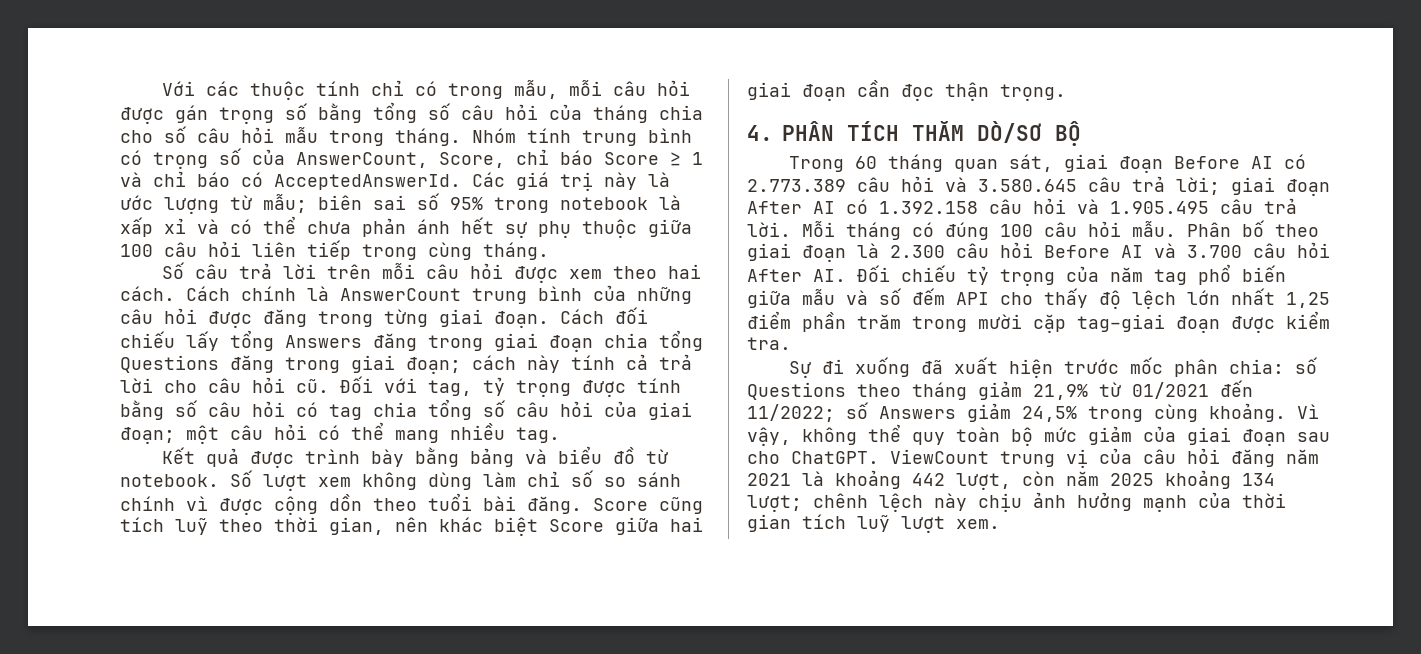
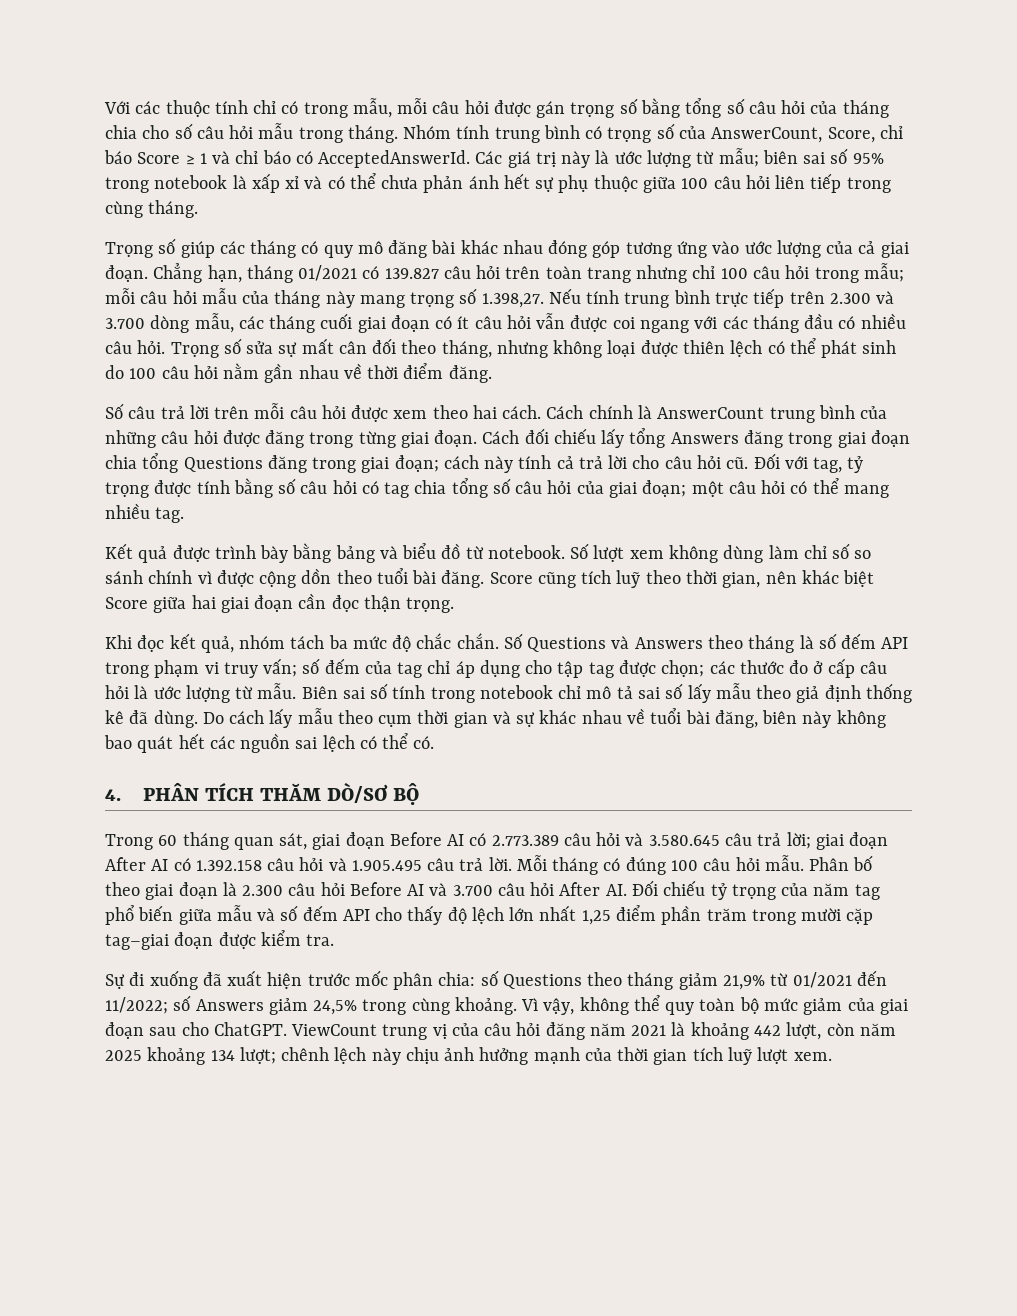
+ Trọng số giúp các tháng có quy mô đăng bài khác nhau đóng góp tương ứng vào ước lượng của cả giai đoạn. Chẳng hạn, tháng 01/2021 có 139.827 câu hỏi trên toàn trang nhưng chỉ 100 câu hỏi trong mẫu; mỗi câu hỏi mẫu của tháng này mang trọng số 1.398,27. Nếu tính trung bình trực tiếp trên 2.300 và 3.700 dòng mẫu, các tháng cuối giai đoạn có ít câu hỏi vẫn được coi ngang với các tháng đầu có nhiều câu hỏi. Trọng số sửa sự mất cân đối theo tháng, nhưng không loại được thiên lệch có thể phát sinh do 100 câu hỏi nằm gần nhau về thời điểm đăng.
+ Khi đọc kết quả, nhóm tách ba mức độ chắc chắn. Số Questions và Answers theo tháng là số đếm API trong phạm vi truy vấn; số đếm của tag chỉ áp dụng cho tập tag được chọn; các thước đo ở cấp câu hỏi là ước lượng từ mẫu. Biên sai số tính trong notebook chỉ mô tả sai số lấy mẫu theo giả định thống kê đã dùng. Do cách lấy mẫu theo cụm thời gian và sự khác nhau về tuổi bài đăng, biên này không bao quát hết các nguồn sai lệch có thể có.

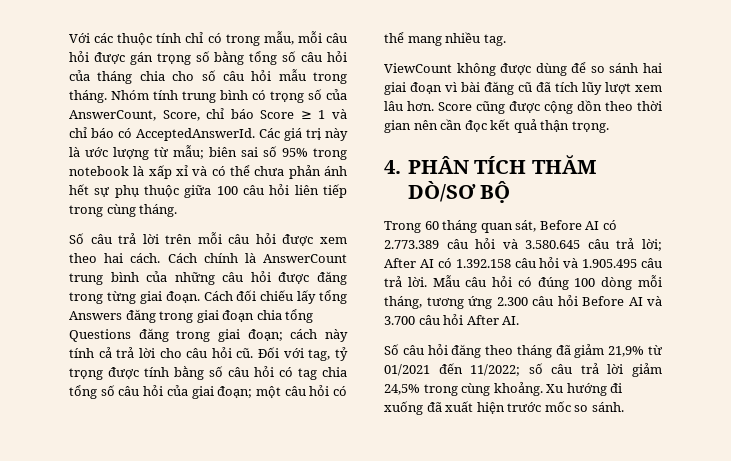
- Trọng số giúp các tháng có quy mô đăng bài khác nhau đóng góp tương ứng vào ước lượng của cả giai đoạn. Chẳng hạn, tháng 01/2021 có 139.827 câu hỏi trên toàn trang nhưng chỉ 100 câu hỏi trong mẫu; mỗi câu hỏi mẫu của tháng này mang trọng số 1.398,27. Nếu tính trung bình trực tiếp trên 2.300 và 3.700 dòng mẫu, các tháng cuối giai đoạn có ít câu hỏi vẫn được coi ngang với các tháng đầu có nhiều câu hỏi. Trọng số sửa sự mất cân đối theo tháng, nhưng không loại được thiên lệch có thể phát sinh do 100 câu hỏi nằm gần nhau về thời điểm đăng.
- Kết quả được trình bày bằng bảng và biểu đồ từ notebook. Số lượt xem không dùng làm chỉ số so sánh chính vì được cộng dồn theo tuổi bài đăng. Score cũng tích luỹ theo thời gian, nên khác biệt Score giữa hai giai đoạn cần đọc thận trọng.
- Khi đọc kết quả, nhóm tách ba mức độ chắc chắn. Số Questions và Answers theo tháng là số đếm API trong phạm vi truy vấn; số đếm của tag chỉ áp dụng cho tập tag được chọn; các thước đo ở cấp câu hỏi là ước lượng từ mẫu. Biên sai số tính trong notebook chỉ mô tả sai số lấy mẫu theo giả định thống kê đã dùng. Do cách lấy mẫu theo cụm thời gian và sự khác nhau về tuổi bài đăng, biên này không bao quát hết các nguồn sai lệch có thể có.
+ ViewCount không được dùng để so sánh hai giai đoạn vì bài đăng cũ đã tích lũy lượt xem lâu hơn. Score cũng được cộng dồn theo thời gian nên cần đọc kết quả thận trọng.
- Trong 60 tháng quan sát, giai đoạn Before AI có 2.773.389 câu hỏi và 3.580.645 câu trả lời; giai đoạn After AI có 1.392.158 câu hỏi và 1.905.495 câu trả lời.
+ Trong 60 tháng quan sát, Before AI có 2.773.389 câu hỏi và 3.580.645 câu trả lời; After AI có 1.392.158 câu hỏi và 1.905.495 câu trả lời.
- Mỗi tháng có đúng 100 câu hỏi mẫu. Phân bố theo giai đoạn là 2.300 câu hỏi Before AI và 3.700 câu hỏi After AI. Đối chiếu tỷ trọng của năm tag phổ biến giữa mẫu và số đếm API cho thấy độ lệch lớn nhất 1,25 điểm phần trăm trong mười cặp tag–giai đoạn được kiểm tra.
- Sự đi xuống đã xuất hiện trước mốc phân chia: số Questions theo tháng giảm 21,9% từ 01/2021 đến 11/2022; số Answers giảm 24,5% trong cùng khoảng. Vì vậy, không thể quy toàn bộ mức giảm của giai đoạn sau cho ChatGPT. ViewCount trung vị của câu hỏi đăng năm 2021 là khoảng 442 lượt, còn năm 2025 khoảng 134 lượt; chênh lệch này chịu ảnh hưởng mạnh của thời gian tích luỹ lượt xem.
+ Mẫu câu hỏi có đúng 100 dòng mỗi tháng, tương ứng 2.300 câu hỏi Before AI và 3.700 câu hỏi After AI.
+ Số câu hỏi đăng theo tháng đã giảm 21,9% từ 01/2021 đến 11/2022; số câu trả lời giảm 24,5% trong cùng khoảng. Xu hướng đi xuống đã xuất hiện trước mốc so sánh.

